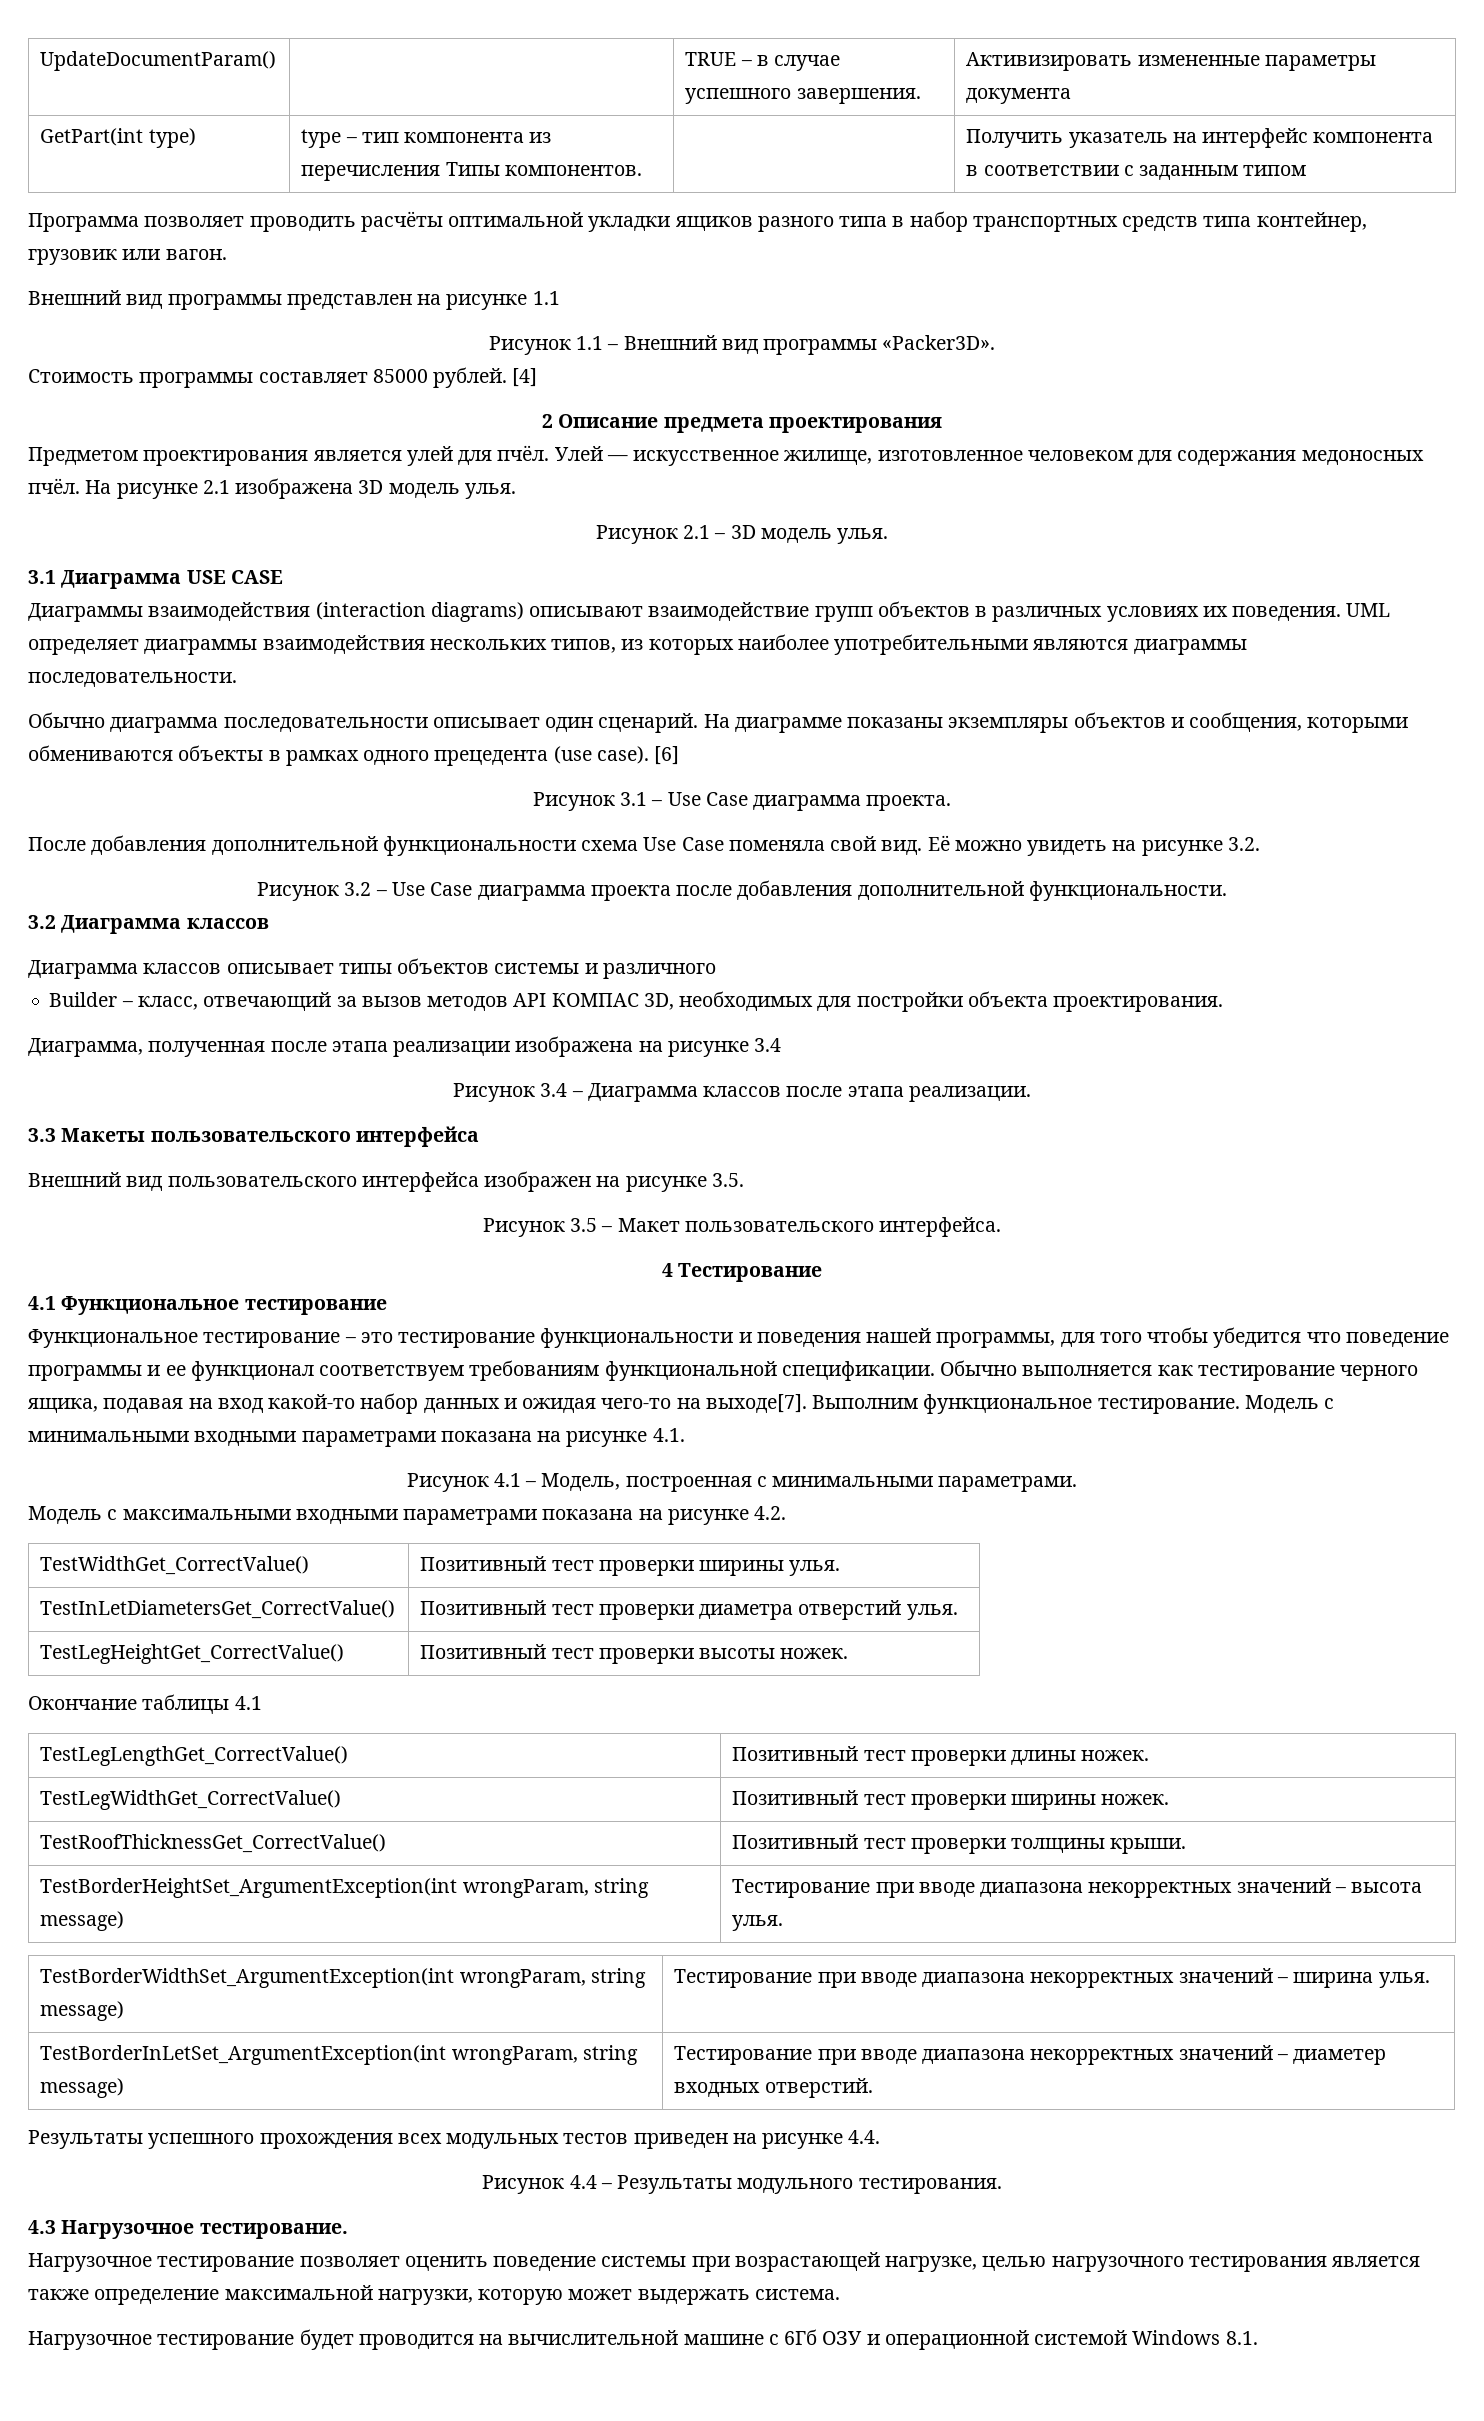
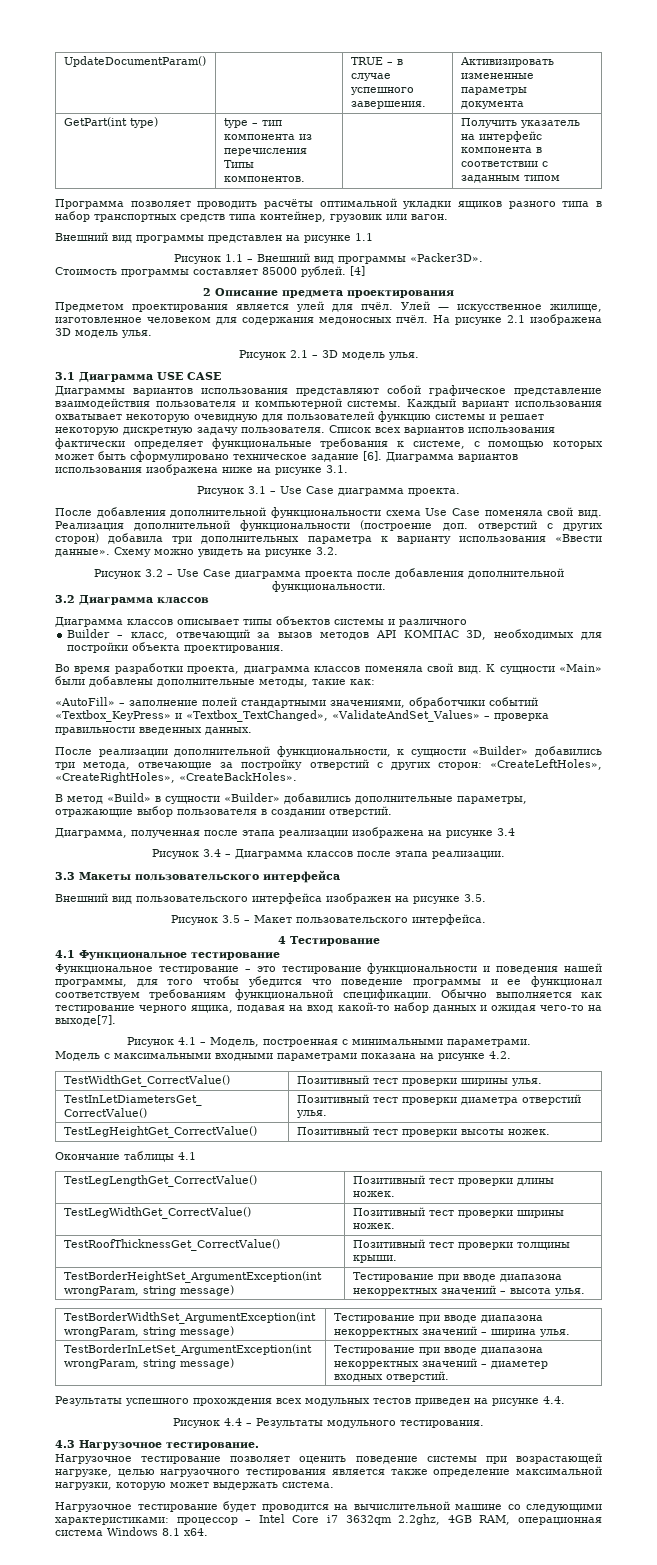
- Диаграммы взаимодействия (interaction diagrams) описывают взаимодействие групп объектов в различных условиях их поведения. UML определяет диаграммы взаимодействия нескольких типов, из которых наиболее употребительными являются диаграммы последовательности.
- Обычно диаграмма последовательности описывает один сценарий. На диаграмме показаны экземпляры объектов и сообщения, которыми обмениваются объекты в рамках одного прецедента (use case). [6]
+ Диаграммы вариантов использования представляют собой графическое представление взаимодействия пользователя и компьютерной системы. Каждый вариант использования охватывает некоторую очевидную для пользователей функцию системы и решает некоторую дискретную задачу пользователя. Список всех вариантов использования фактически определяет функциональные требования к системе, с помощью которых может быть сформулировано техническое задание [6]. Диаграмма вариантов использования изображена ниже на рисунке 3.1.
- Её можно увидеть на рисунке 3.2.
+ Реализация дополнительной функциональности (построение доп. отверстий с других сторон) добавила три дополнительных параметра к варианту использования «Ввести данные». Схему можно увидеть на рисунке 3.2.
+ Во время разработки проекта, диаграмма классов поменяла свой вид. К сущности «Main» были добавлены дополнительные методы, такие как:
+ «AutoFill» – заполнение полей стандартными значениями, обработчики событий «Textbox_KeyPress» и «Textbox_TextChanged», «ValidateAndSet_Values» – проверка правильности введенных данных.
+ После реализации дополнительной функциональности, к сущности «Builder» добавились три метода, отвечающие за постройку отверстий с других сторон: «CreateLeftHoles», «CreateRightHoles», «CreateBackHoles».
+ В метод «Build» в сущности «Builder» добавились дополнительные параметры, отражающие выбор пользователя в создании отверстий.
- Выполним функциональное тестирование. Модель с минимальными входными параметрами показана на рисунке 4.1.
- Нагрузочное тестирование будет проводится на вычислительной машине с 6Гб ОЗУ и операционной системой Windows 8.1.
+ Нагрузочное тестирование будет проводится на вычислительной машине со следующими характеристиками: процессор – Intel Core i7 3632qm 2.2ghz, 4GB RAM, операционная система Windows 8.1 x64.

